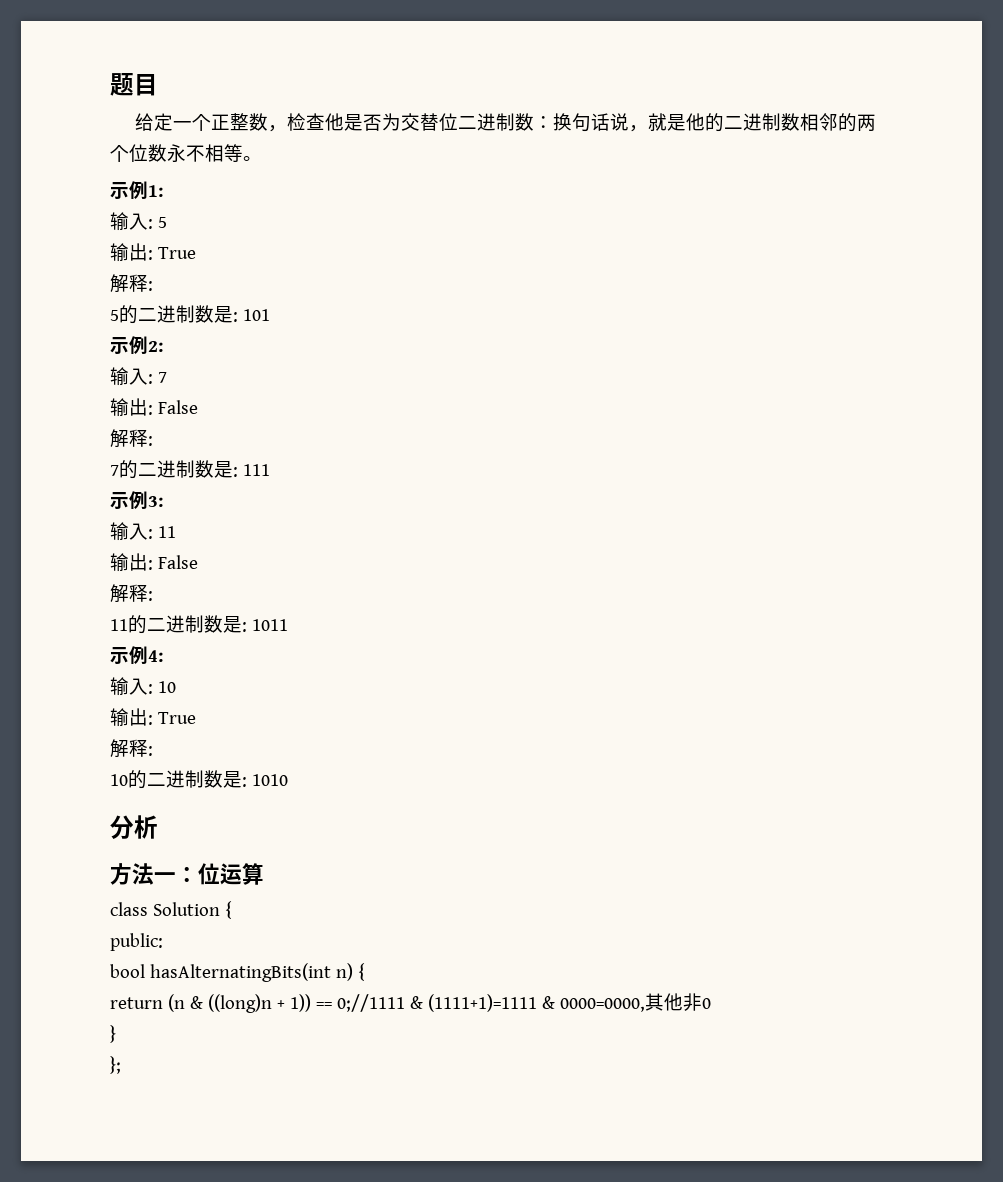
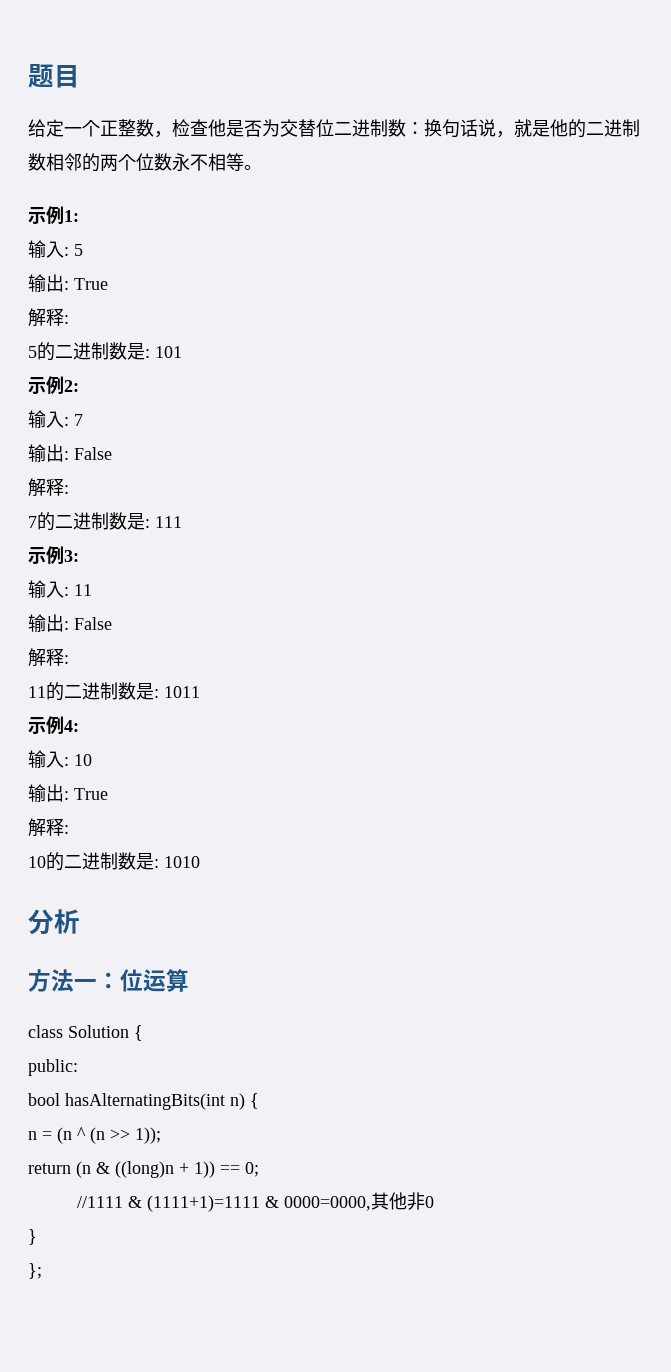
+ n = (n ^ (n >> 1));
- return (n & ((long)n + 1)) == 0;//1111 & (1111+1)=1111 & 0000=0000,其他非0
+ return (n & ((long)n + 1)) == 0;
+ //1111 & (1111+1)=1111 & 0000=0000,其他非0

